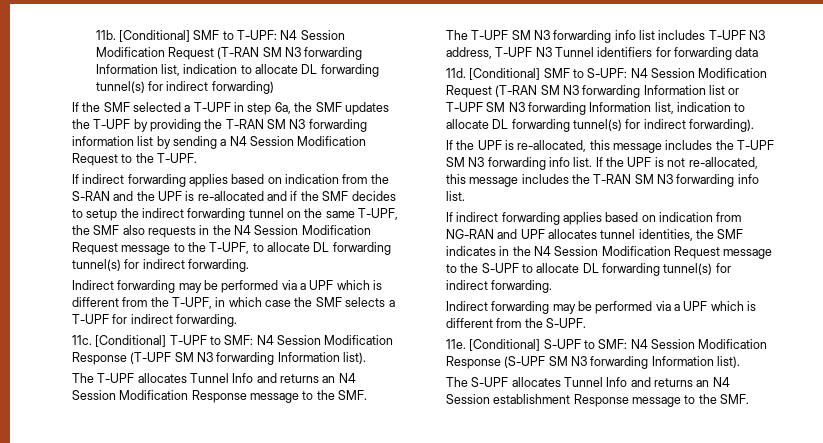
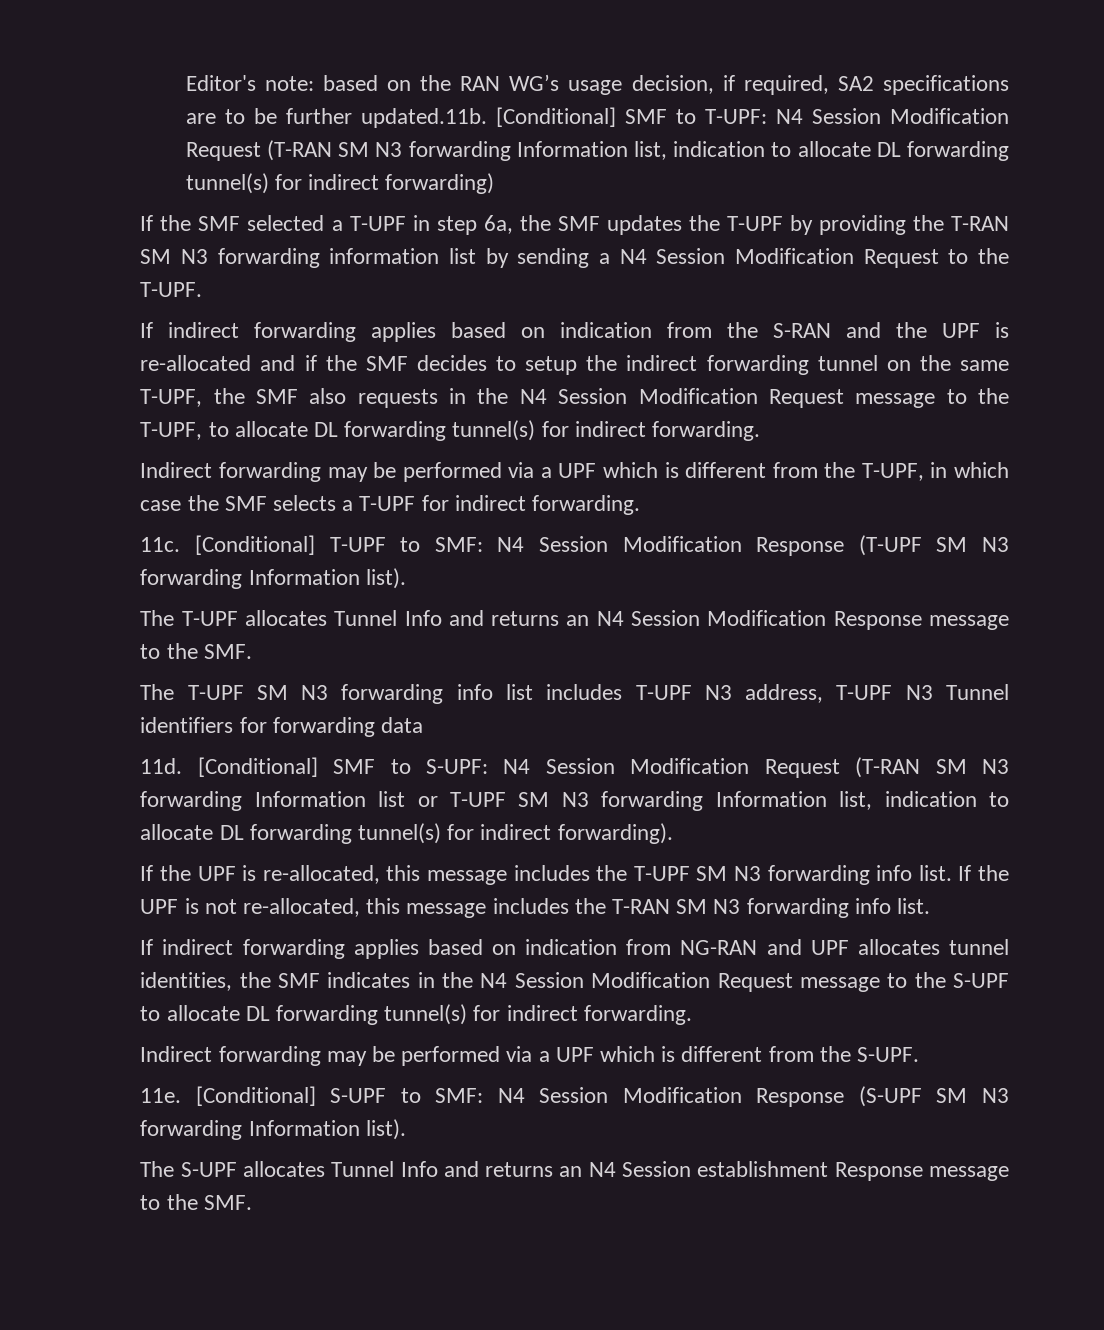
- 11b. [Conditional] SMF to T-UPF: N4 Session Modification Request (T-RAN SM N3 forwarding Information list, indication to allocate DL forwarding tunnel(s) for indirect forwarding)
+ Editor's note: based on the RAN WG’s usage decision, if required, SA2 specifications are to be further updated.11b. [Conditional] SMF to T-UPF: N4 Session Modification Request (T-RAN SM N3 forwarding Information list, indication to allocate DL forwarding tunnel(s) for indirect forwarding)

